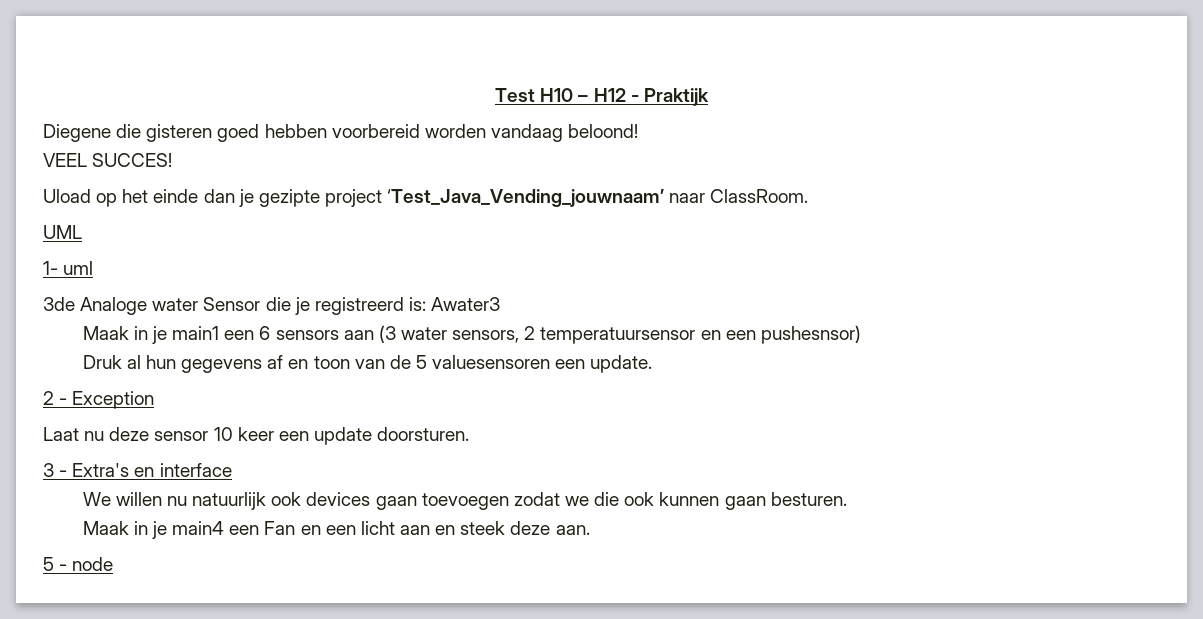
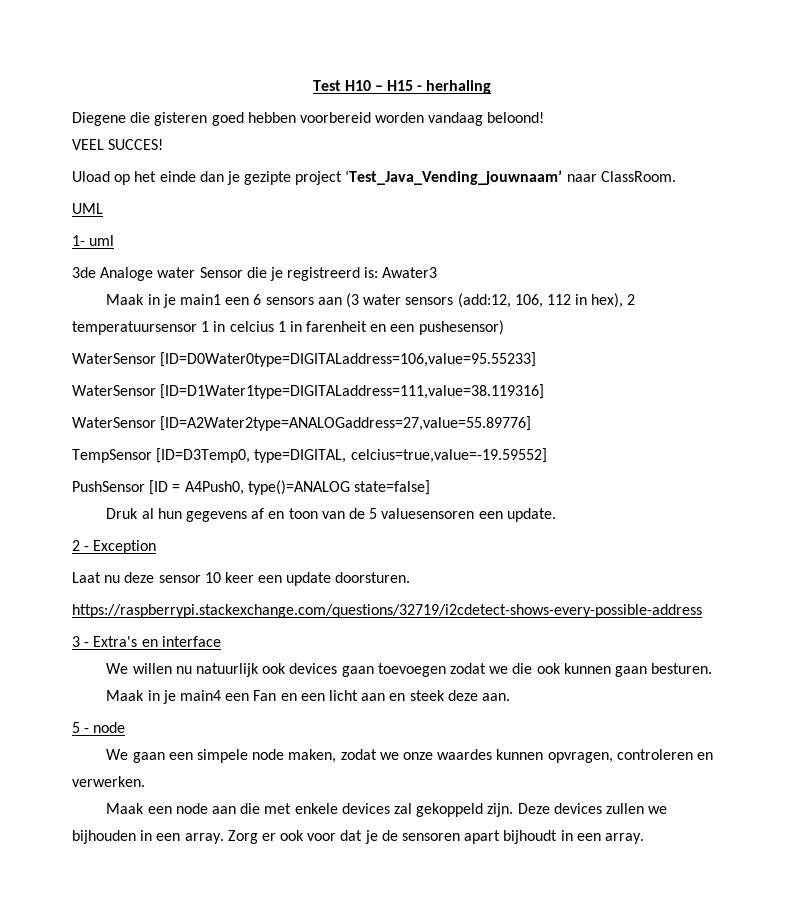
- Test H10 – H12 - Praktijk
+ Test H10 – H15 - herhaling
- Maak in je main1 een 6 sensors aan (3 water sensors, 2 temperatuursensor en een pushesnsor)
+ Maak in je main1 een 6 sensors aan (3 water sensors (add:12, 106, 112 in hex), 2 temperatuursensor 1 in celcius 1 in farenheit en een pushesensor)
+ WaterSensor [ID=D0Water0type=DIGITALaddress=106,value=95.55233]
+ WaterSensor [ID=D1Water1type=DIGITALaddress=111,value=38.119316]
+ WaterSensor [ID=A2Water2type=ANALOGaddress=27,value=55.89776]
+ TempSensor [ID=D3Temp0, type=DIGITAL, celcius=true,value=-19.59552]
+ PushSensor [ID = A4Push0, type()=ANALOG state=false]
+ https://raspberrypi.stackexchange.com/questions/32719/i2cdetect-shows-every-possible-address
+ We gaan een simpele node maken, zodat we onze waardes kunnen opvragen, controleren en verwerken.
+ Maak een node aan die met enkele devices zal gekoppeld zijn. Deze devices zullen we bijhouden in een array. Zorg er ook voor dat je de sensoren apart bijhoudt in een array.

